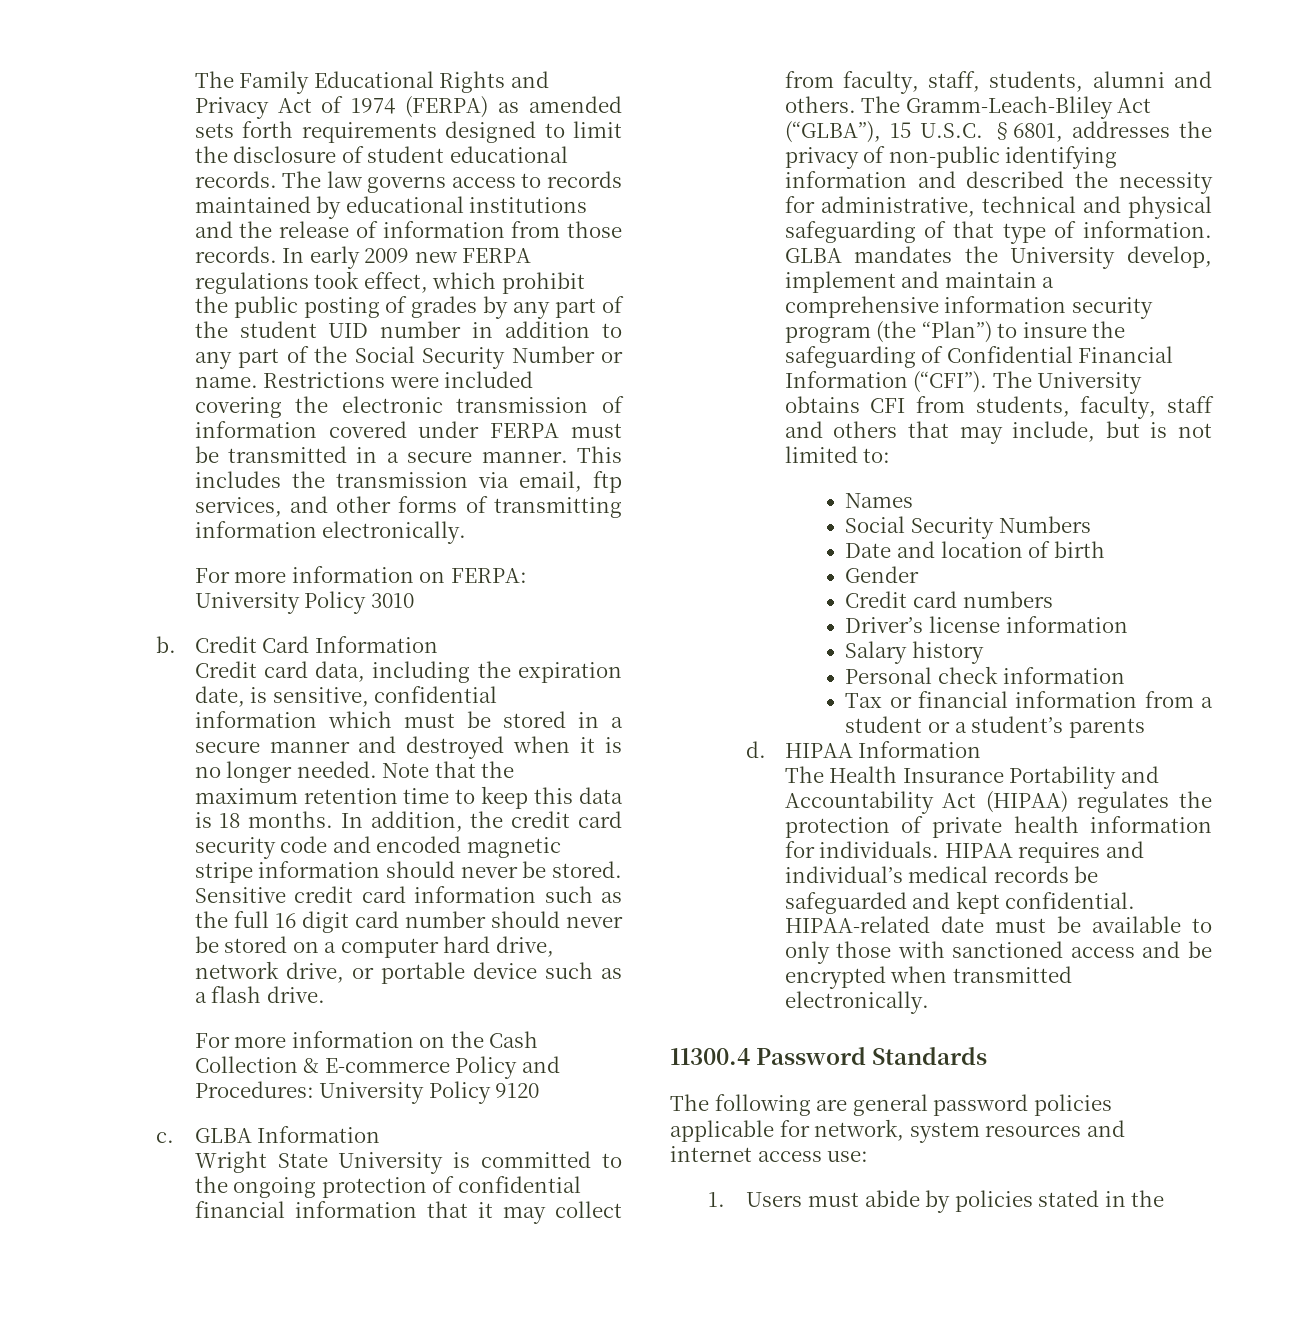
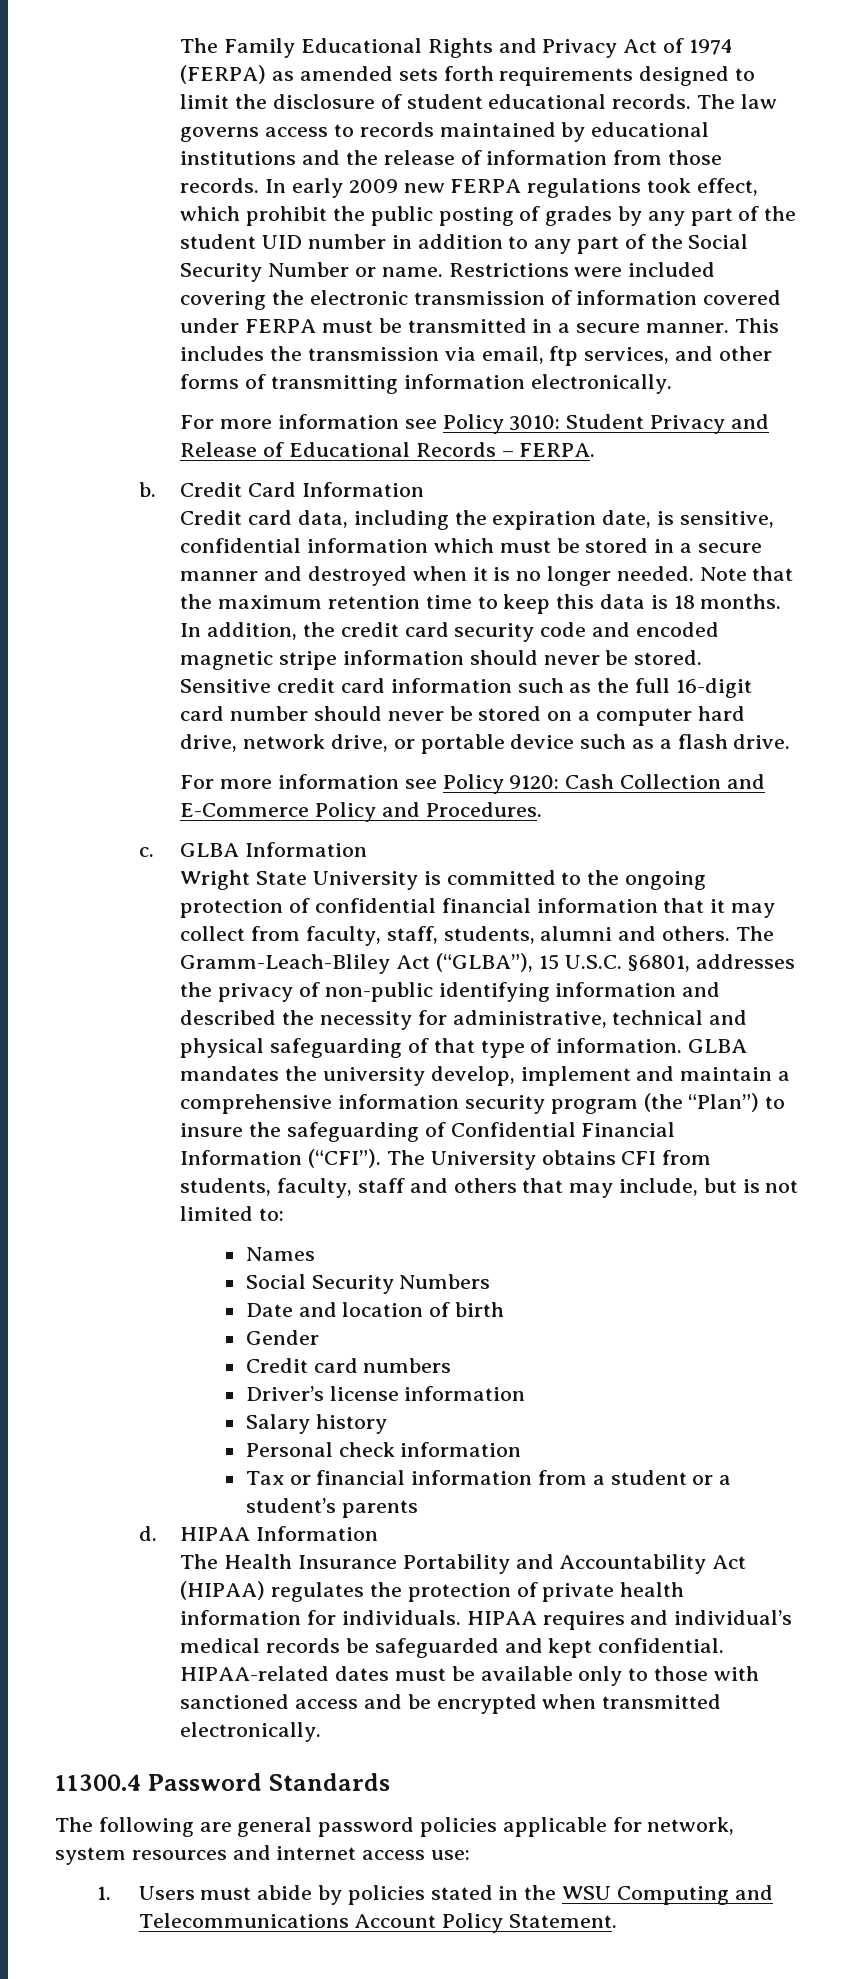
- For more information on FERPA: University Policy 3010
+ For more information see Policy 3010: Student Privacy and Release of Educational Records – FERPA.
- Sensitive credit card information such as the full 16 digit card number should never be stored on a computer hard drive, network drive, or portable device such as a flash drive.
+ Sensitive credit card information such as the full 16-digit card number should never be stored on a computer hard drive, network drive, or portable device such as a flash drive.
- For more information on the Cash Collection & E-commerce Policy and Procedures: University Policy 9120
+ For more information see Policy 9120: Cash Collection and E-Commerce Policy and Procedures.
- GLBA mandates the University develop, implement and maintain a comprehensive information security program (the “Plan”) to insure the safeguarding of Confidential Financial Information (“CFI”).
+ GLBA mandates the university develop, implement and maintain a comprehensive information security program (the “Plan”) to insure the safeguarding of Confidential Financial Information (“CFI”).
- HIPAA-related date must be available to only those with sanctioned access and be encrypted when transmitted electronically.
+ HIPAA-related dates must be available only to those with sanctioned access and be encrypted when transmitted electronically.
- 1. Users must abide by policies stated in the
+ 1. Users must abide by policies stated in the WSU Computing and Telecommunications Account Policy Statement.

